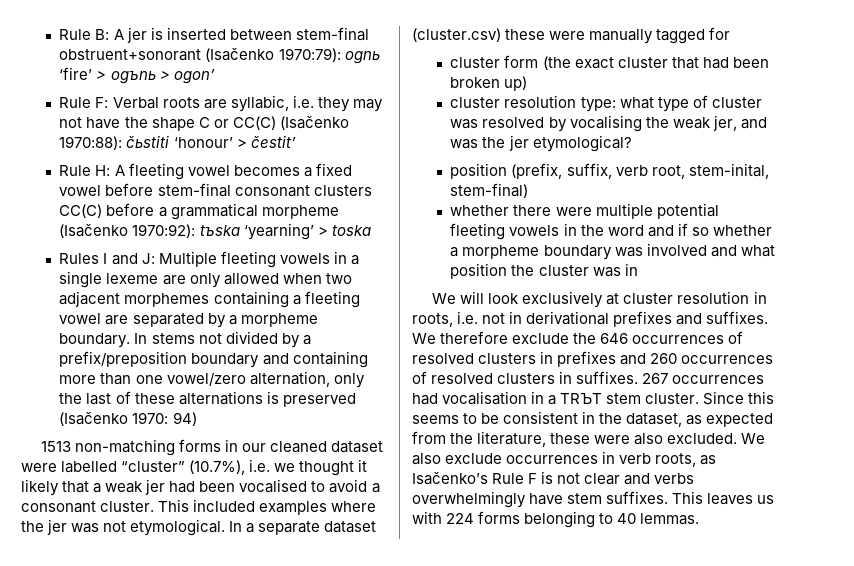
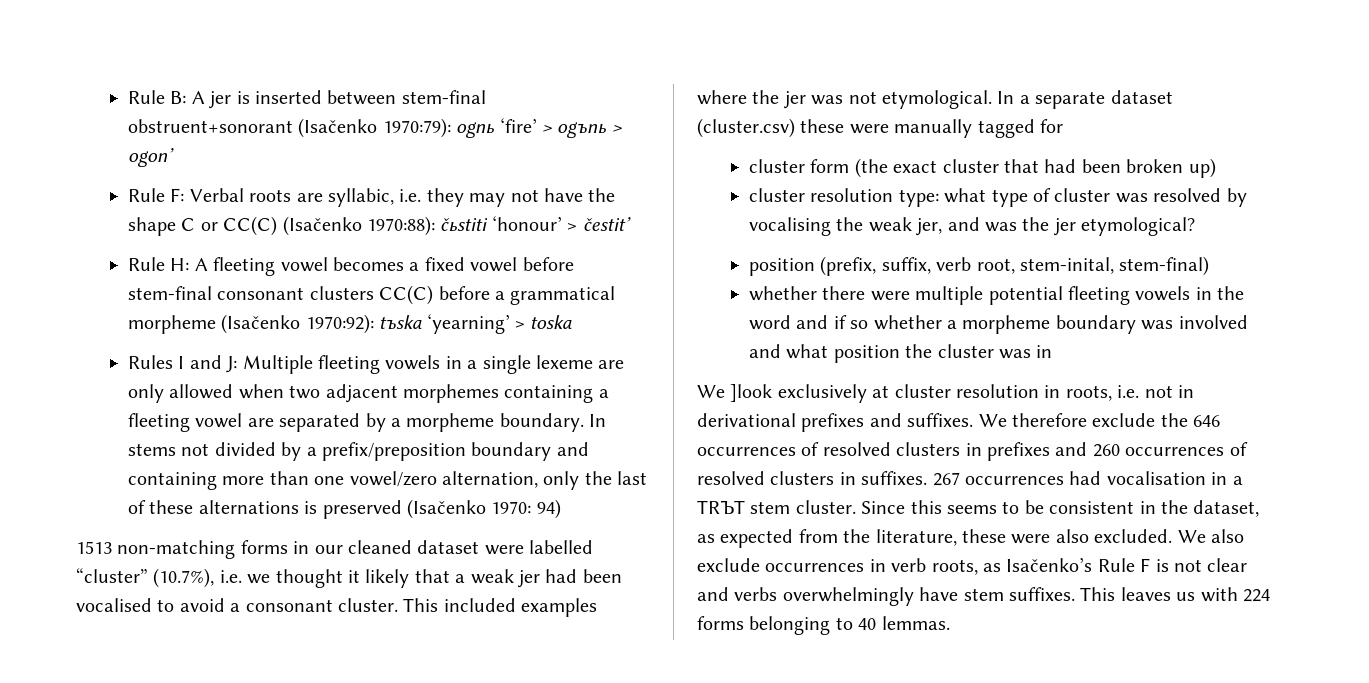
- We will look exclusively at cluster resolution in roots, i.e. not in derivational prefixes and suffixes.
+ We ]look exclusively at cluster resolution in roots, i.e. not in derivational prefixes and suffixes.

